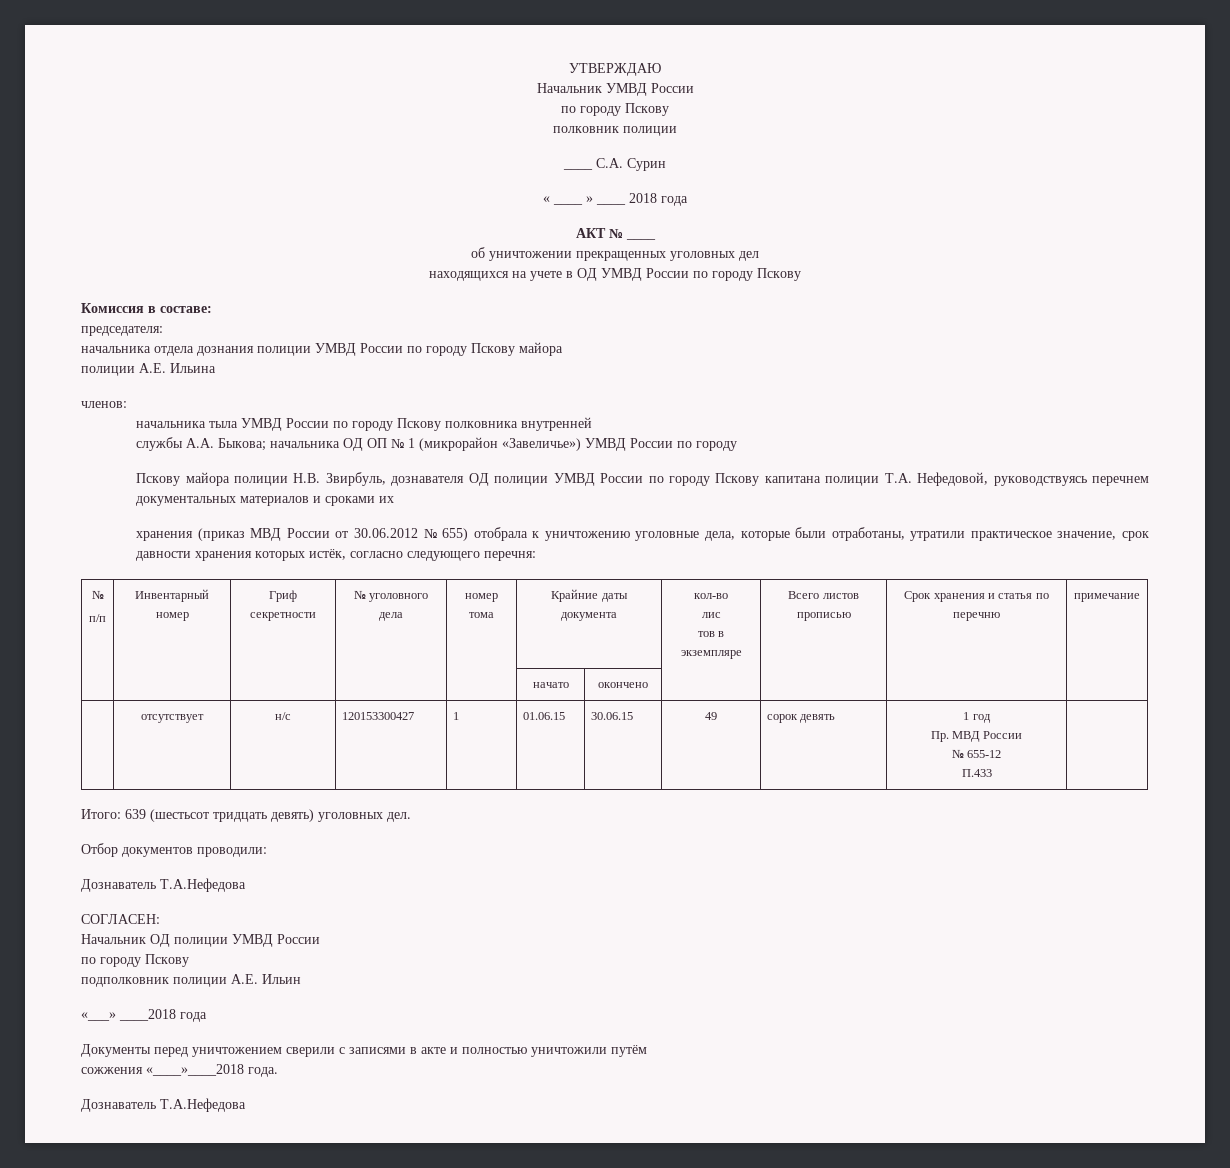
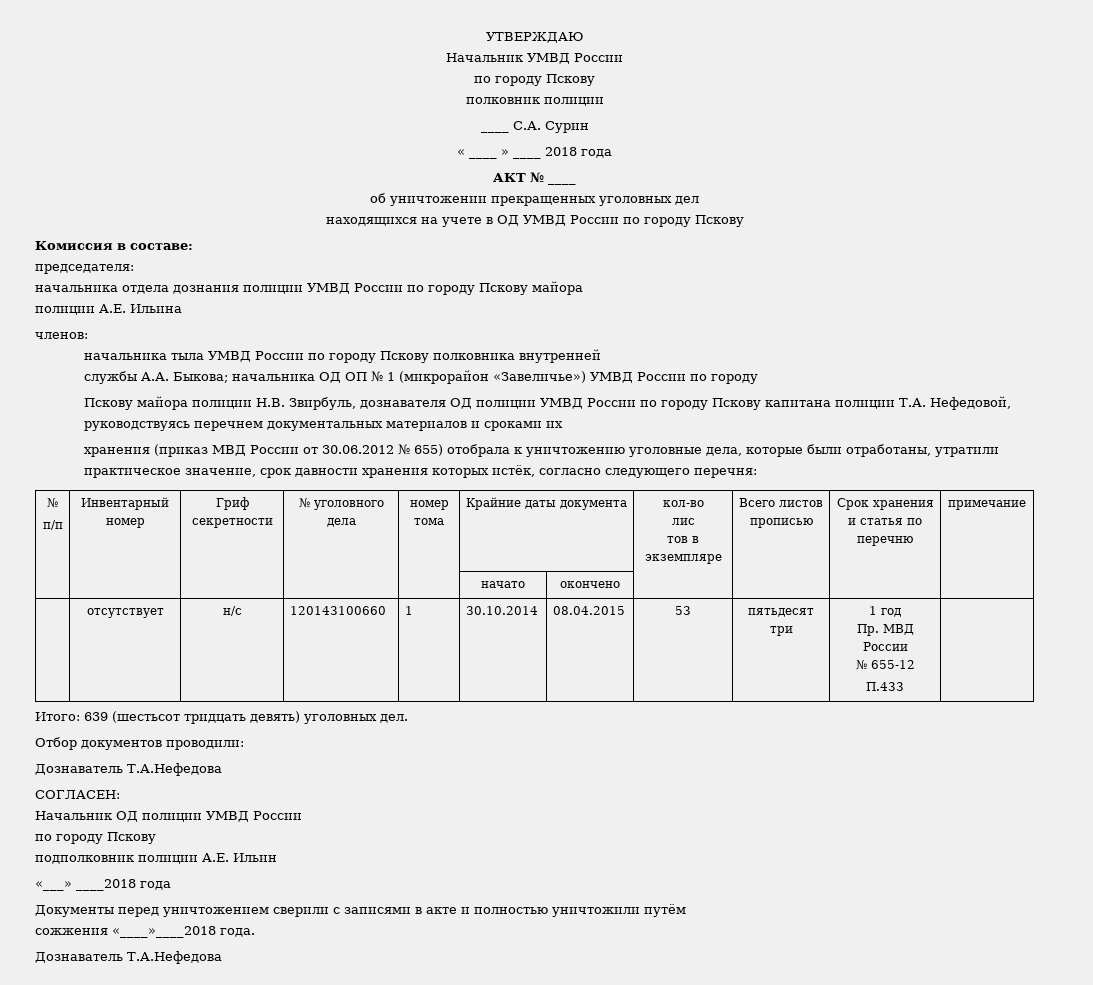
- | отсутствует | н/с | 120153300427 | 1 | 01.06.15 | 30.06.15 | 49 | сорок девять | 1 год
+ | отсутствует | н/с | 120143100660 | 1 | 30.10.2014 | 08.04.2015 | 53 | пятьдесят три | 1 год

